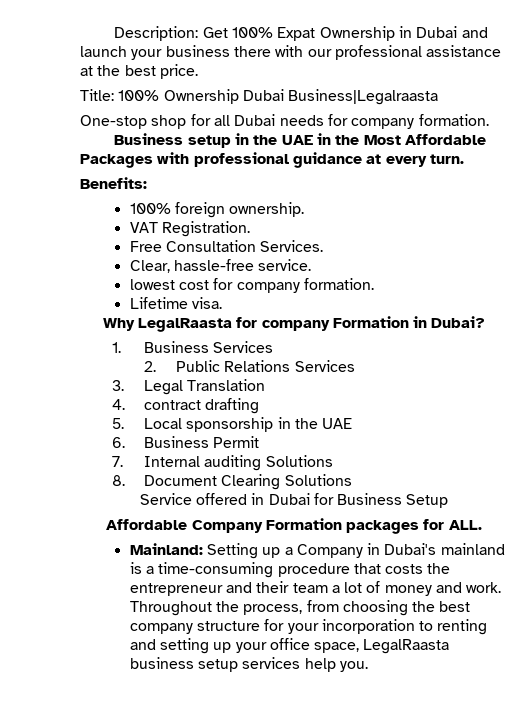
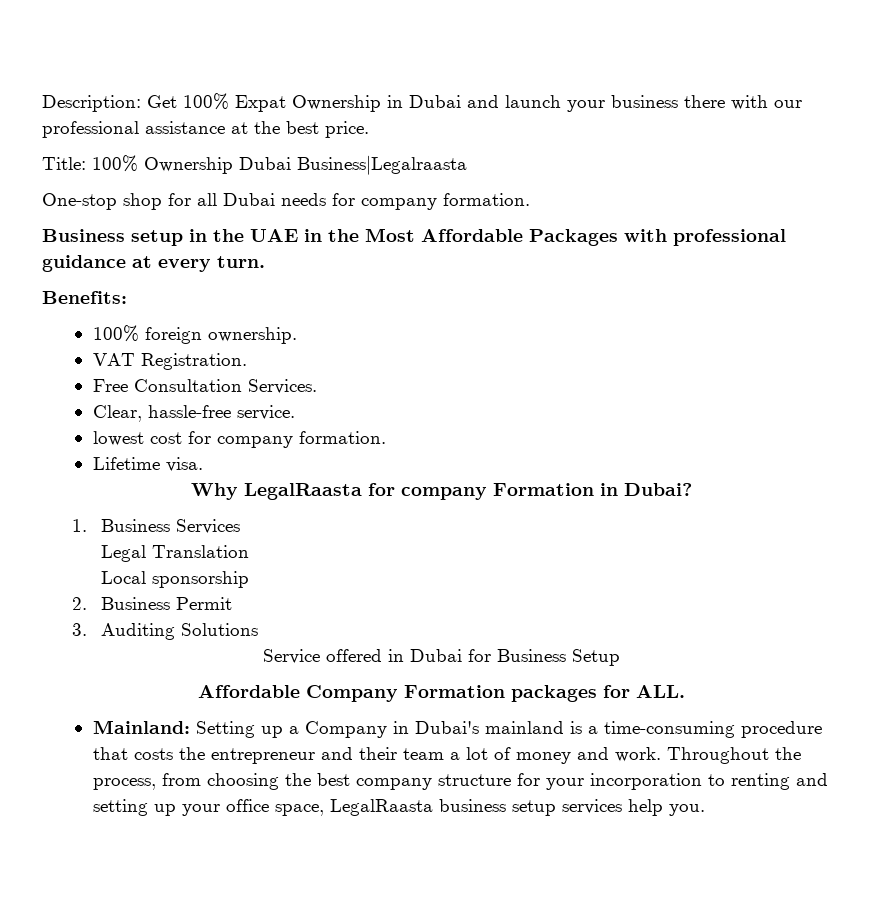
- 2. Public Relations Services
- 3. Legal Translation
- 4. contract drafting
- 5. Local sponsorship in the UAE
- 6. Business Permit
- 7. Internal auditing Solutions
- 8. Document Clearing Solutions
+ Legal Translation
+ Local sponsorship
+ 2. Business Permit
+ 3. Auditing Solutions

